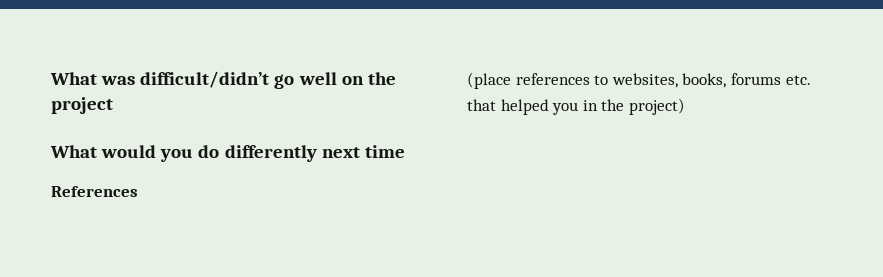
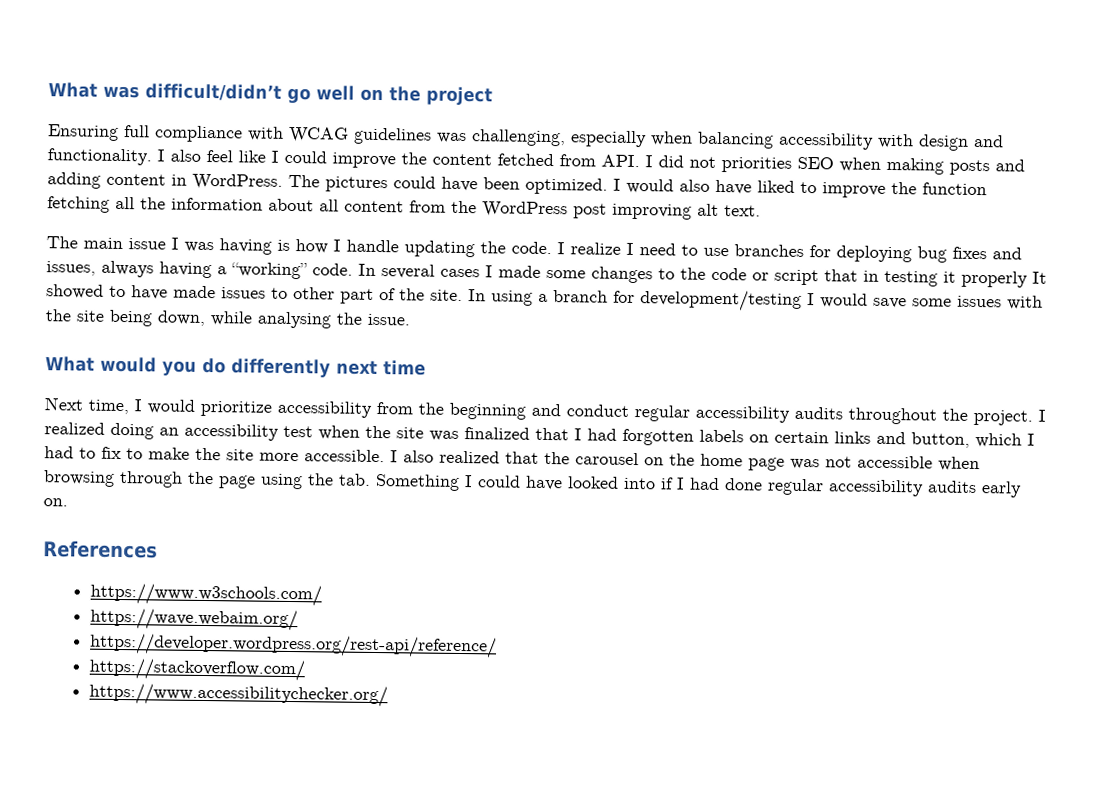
+ Ensuring full compliance with WCAG guidelines was challenging, especially when balancing accessibility with design and functionality. I also feel like I could improve the content fetched from API. I did not priorities SEO when making posts and adding content in WordPress. The pictures could have been optimized. I would also have liked to improve the function fetching all the information about all content from the WordPress post improving alt text.
+ The main issue I was having is how I handle updating the code. I realize I need to use branches for deploying bug fixes and issues, always having a “working” code. In several cases I made some changes to the code or script that in testing it properly It showed to have made issues to other part of the site. In using a branch for development/testing I would save some issues with the site being down, while analysing the issue.
+ Next time, I would prioritize accessibility from the beginning and conduct regular accessibility audits throughout the project. I realized doing an accessibility test when the site was finalized that I had forgotten labels on certain links and button, which I had to fix to make the site more accessible. I also realized that the carousel on the home page was not accessible when browsing through the page using the tab. Something I could have looked into if I had done regular accessibility audits early on.
  References
- (place references to websites, books, forums etc. that helped you in the project)
+ https://www.w3schools.com/
+ https://wave.webaim.org/
+ https://developer.wordpress.org/rest-api/reference/
+ https://stackoverflow.com/
+ https://www.accessibilitychecker.org/

